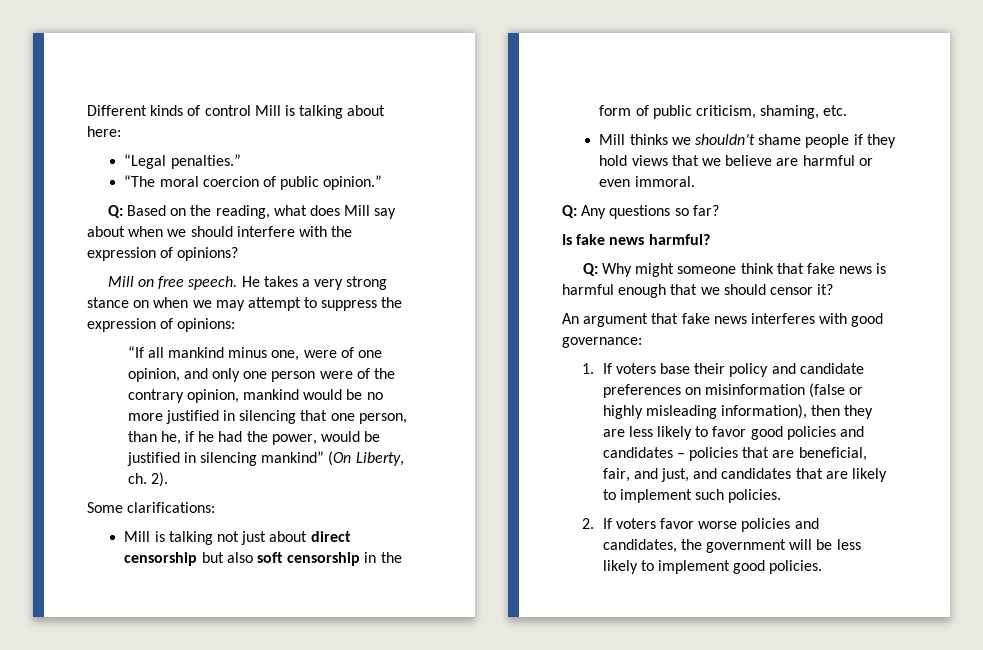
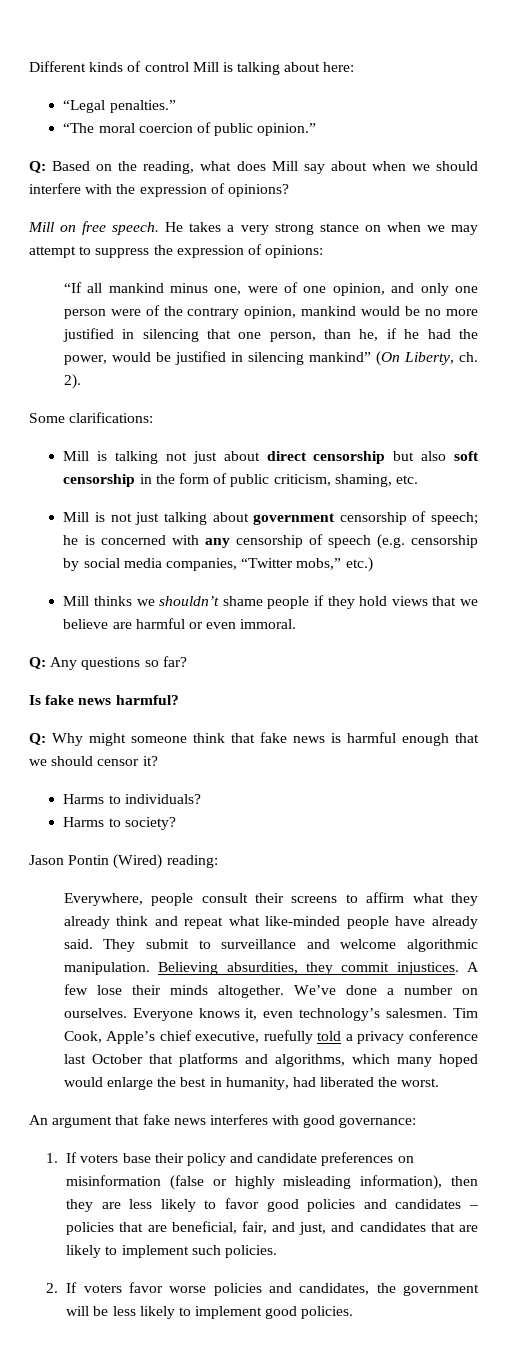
+ Mill is not just talking about government censorship of speech; he is concerned with any censorship of speech (e.g. censorship by social media companies, “Twitter mobs,” etc.)
+ Harms to individuals?
+ Harms to society?
+ Jason Pontin (Wired) reading:
+ Everywhere, people consult their screens to affirm what they already think and repeat what like-minded people have already said. They submit to surveillance and welcome algorithmic manipulation. Believing absurdities, they commit injustices. A few lose their minds altogether. We’ve done a number on ourselves. Everyone knows it, even technology’s salesmen. Tim Cook, Apple’s chief executive, ruefully told a privacy conference last October that platforms and algorithms, which many hoped would enlarge the best in humanity, had liberated the worst.

